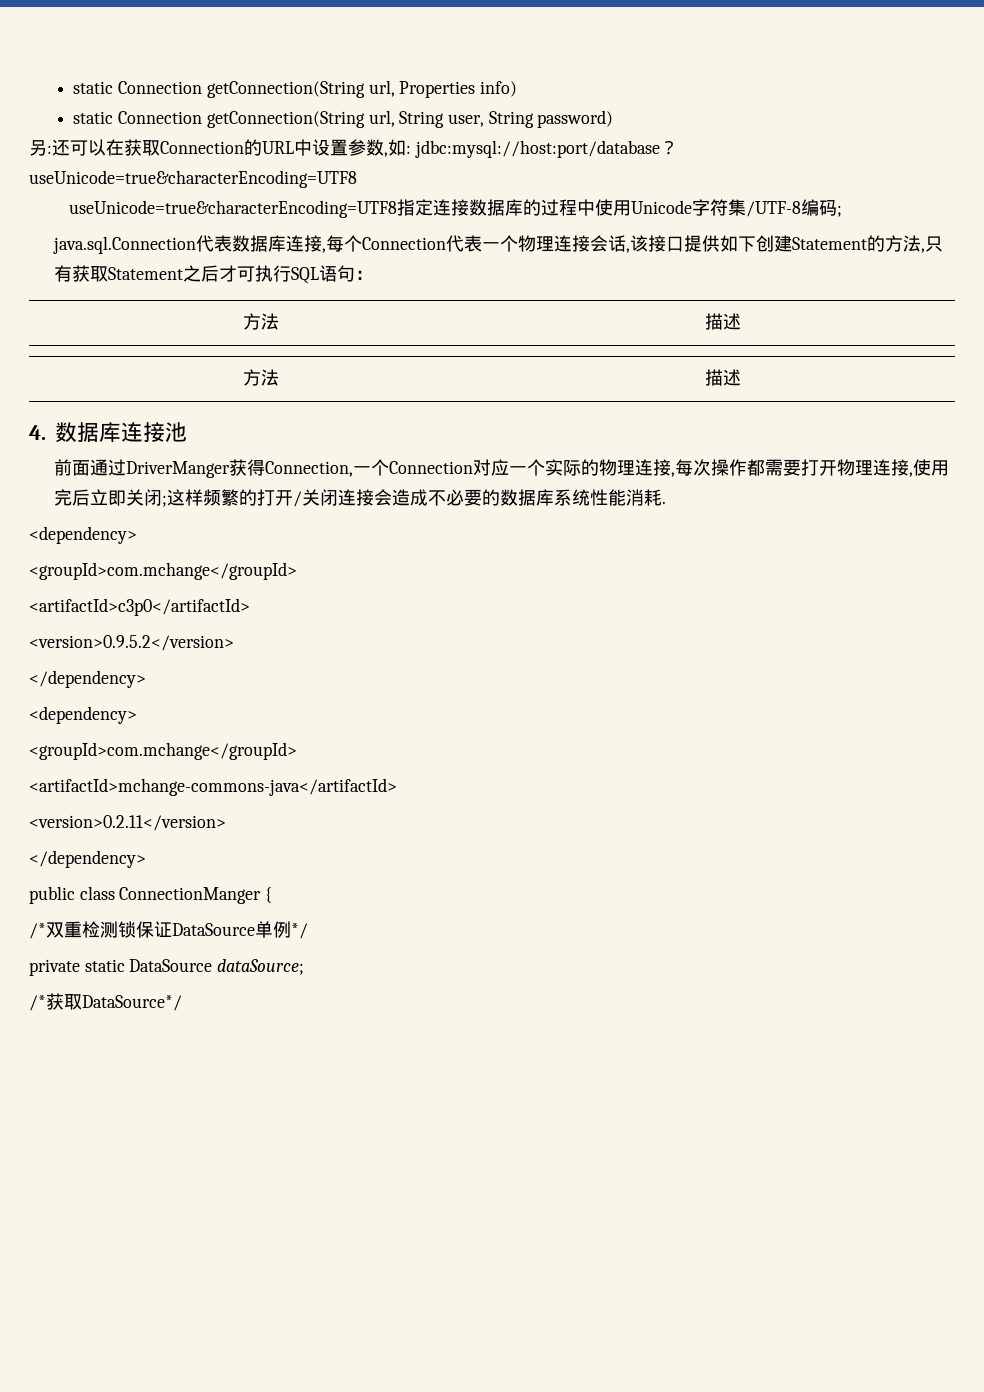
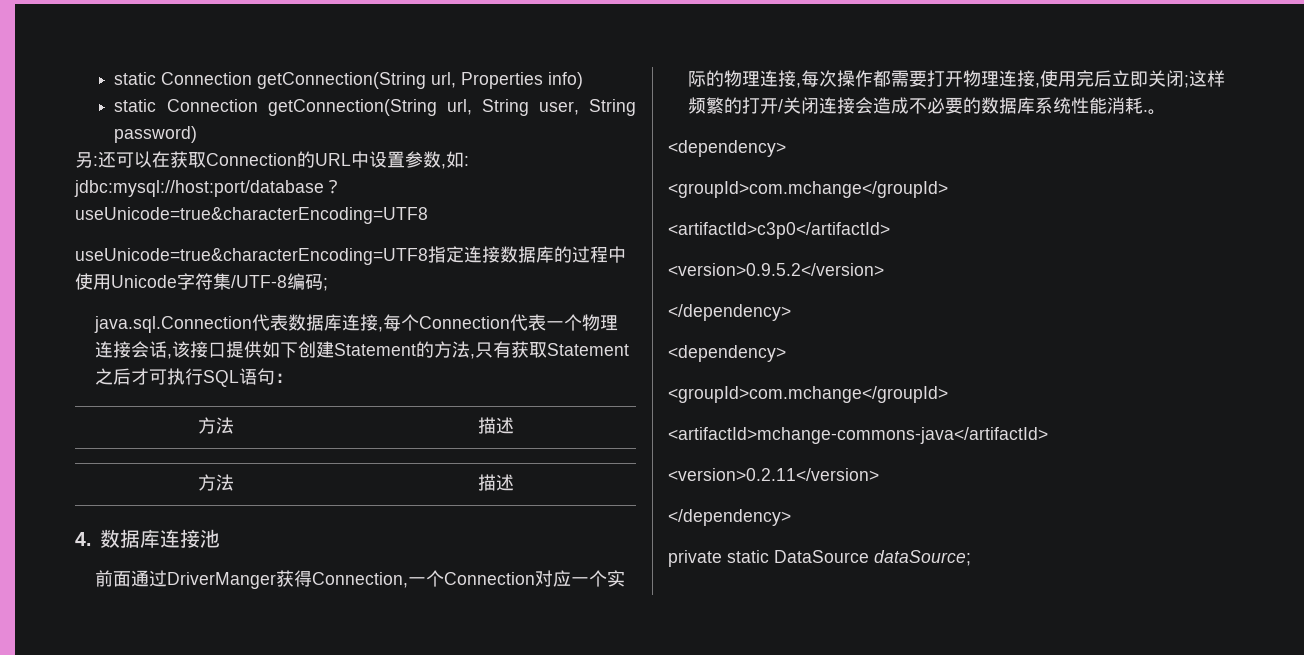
+ 。
- public class ConnectionManger {
- /*双重检测锁保证DataSource单例*/
- /*获取DataSource*/

